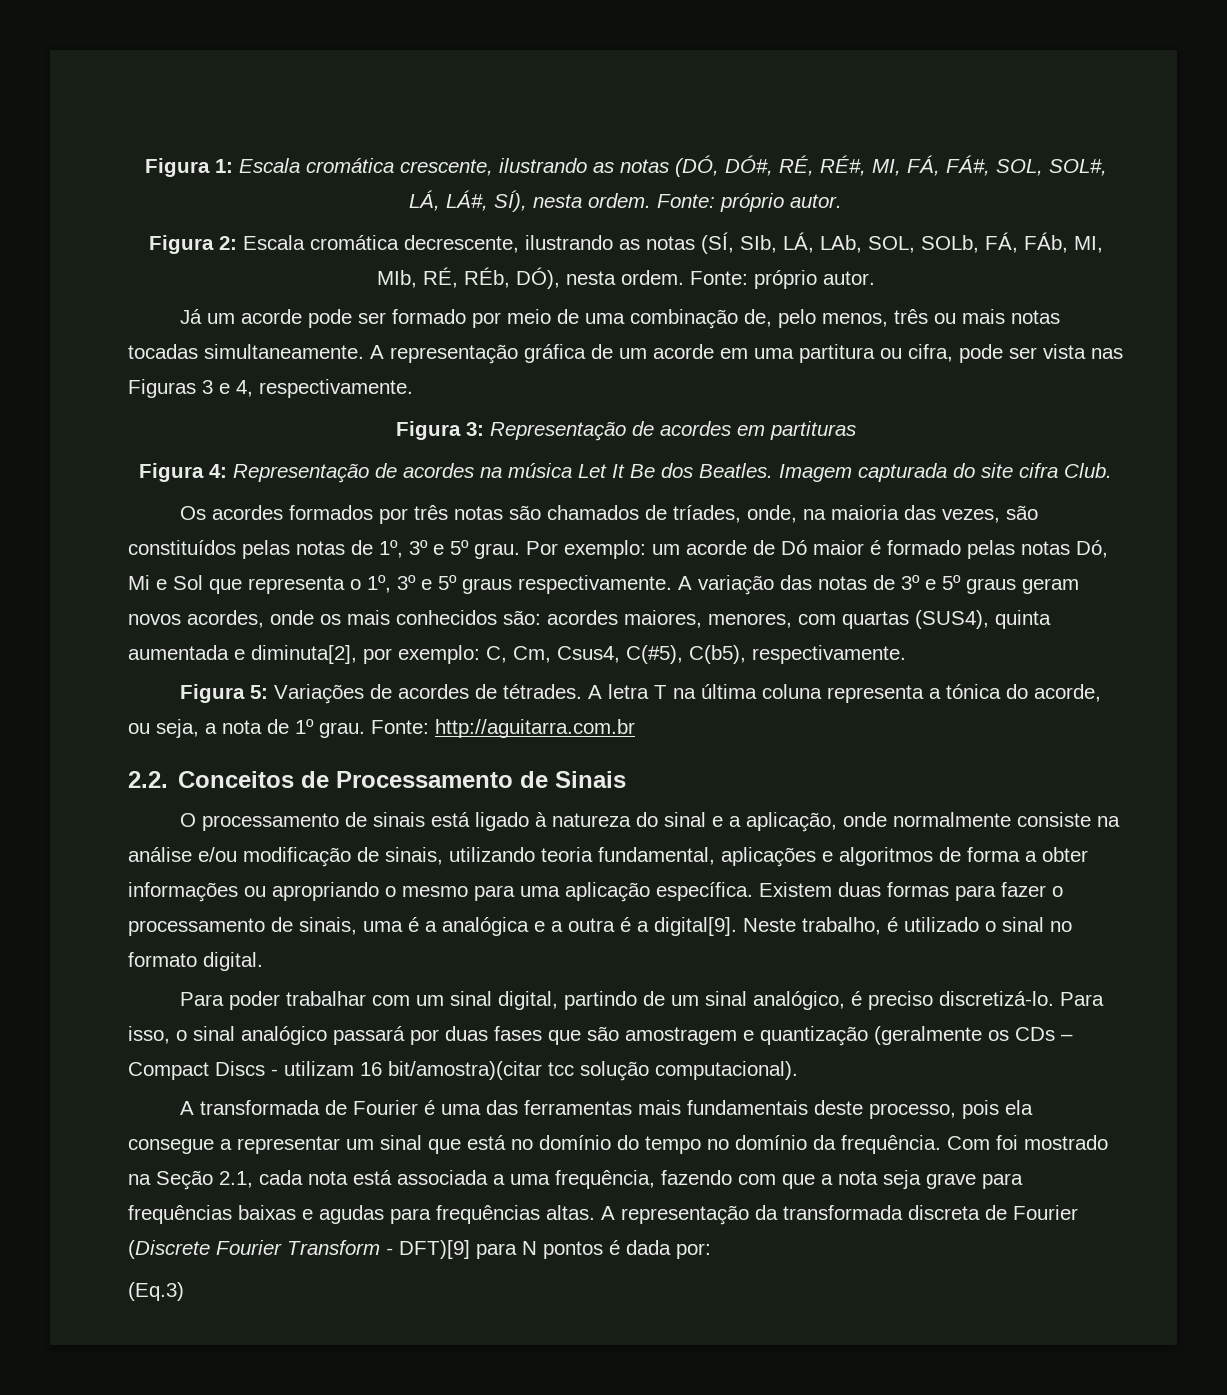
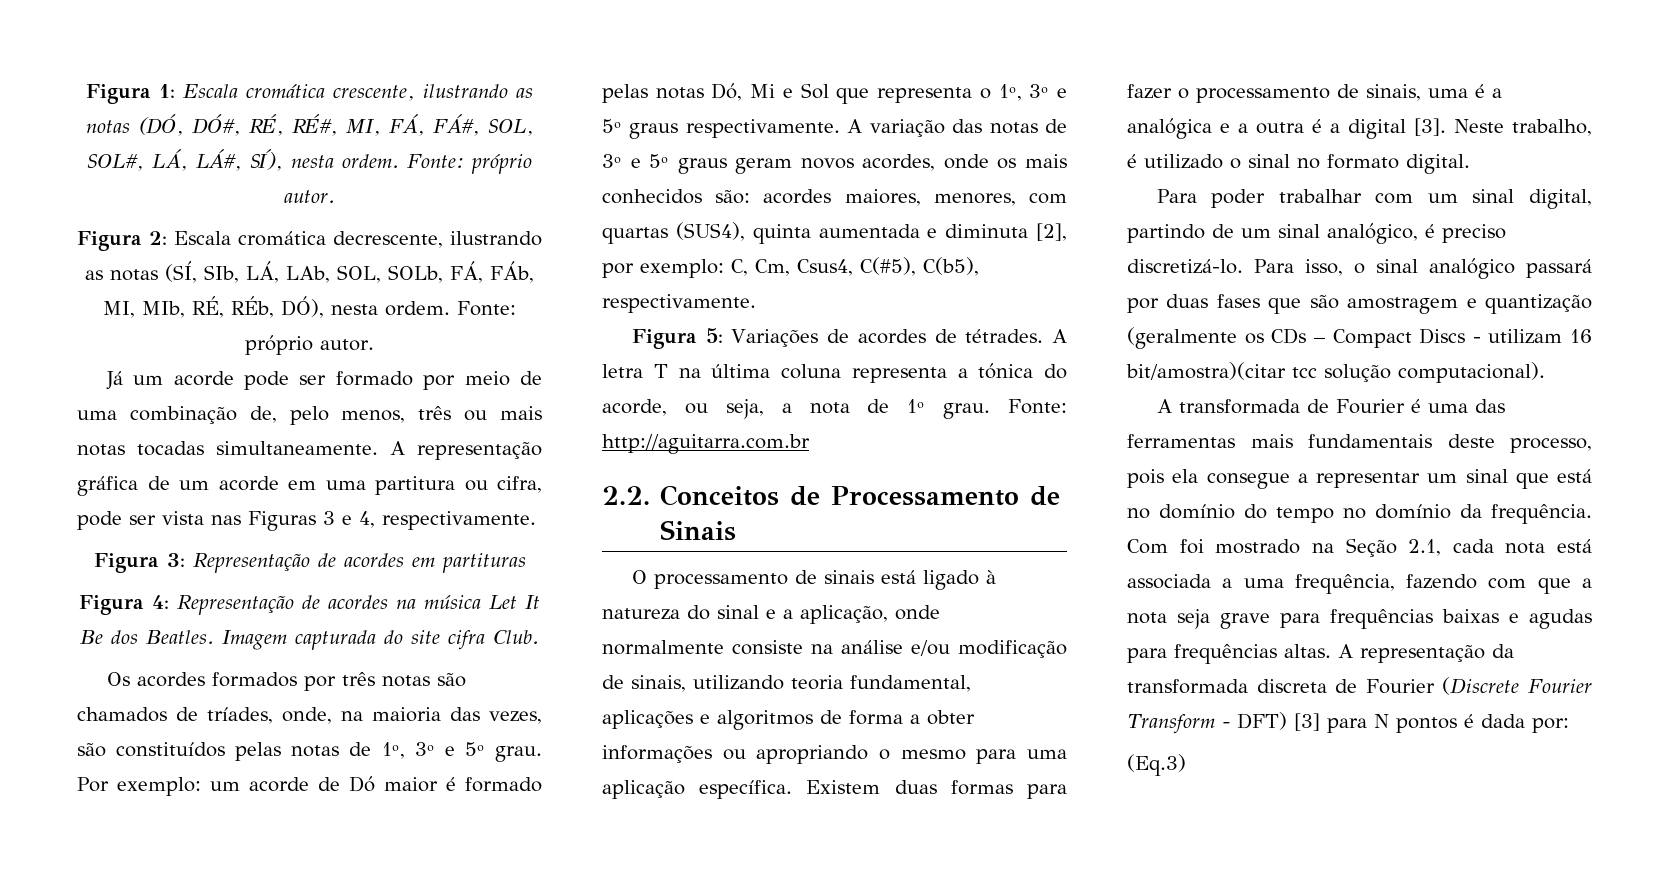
- A variação das notas de 3º e 5º graus geram novos acordes, onde os mais conhecidos são: acordes maiores, menores, com quartas (SUS4), quinta aumentada e diminuta[2], por exemplo: C, Cm, Csus4, C(#5), C(b5), respectivamente.
+ A variação das notas de 3º e 5º graus geram novos acordes, onde os mais conhecidos são: acordes maiores, menores, com quartas (SUS4), quinta aumentada e diminuta [2], por exemplo: C, Cm, Csus4, C(#5), C(b5), respectivamente.
- Existem duas formas para fazer o processamento de sinais, uma é a analógica e a outra é a digital[9].
+ Existem duas formas para fazer o processamento de sinais, uma é a analógica e a outra é a digital [3].
- A representação da transformada discreta de Fourier (Discrete Fourier Transform - DFT)[9] para N pontos é dada por:
+ A representação da transformada discreta de Fourier (Discrete Fourier Transform - DFT) [3] para N pontos é dada por:

